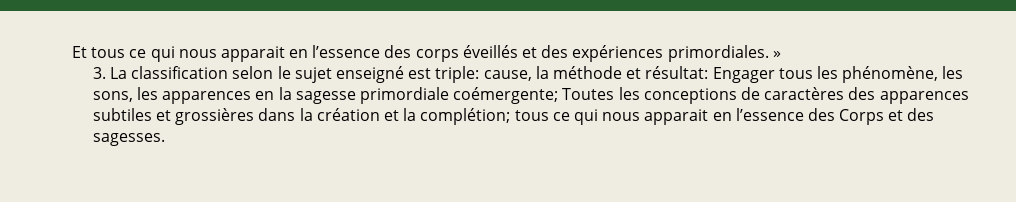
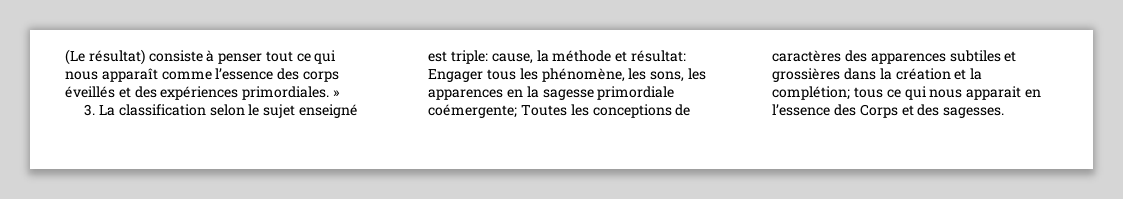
- Et tous ce qui nous apparait en l’essence des corps éveillés et des expériences primordiales. »
+ (Le résultat) consiste à penser tout ce qui nous apparaît comme l’essence des corps éveillés et des expériences primordiales. »

